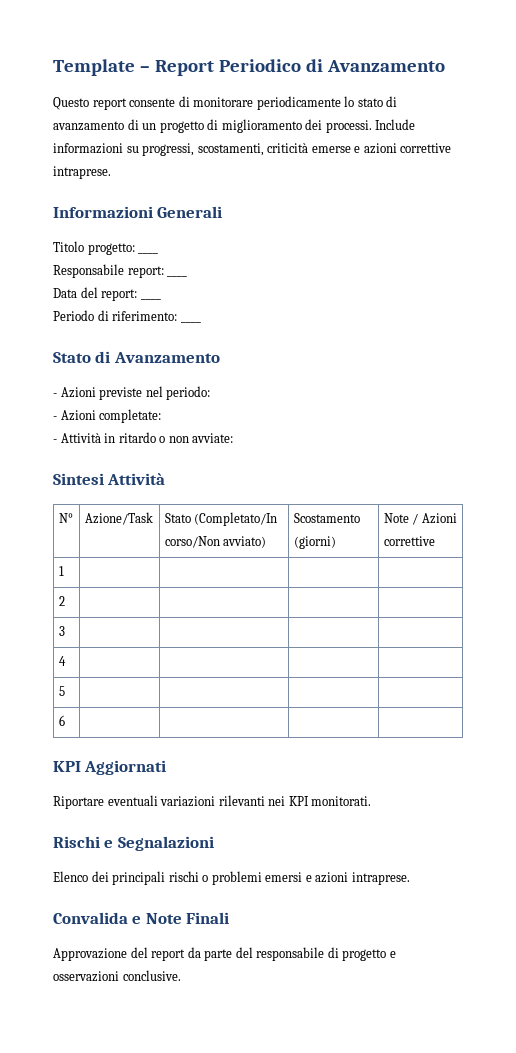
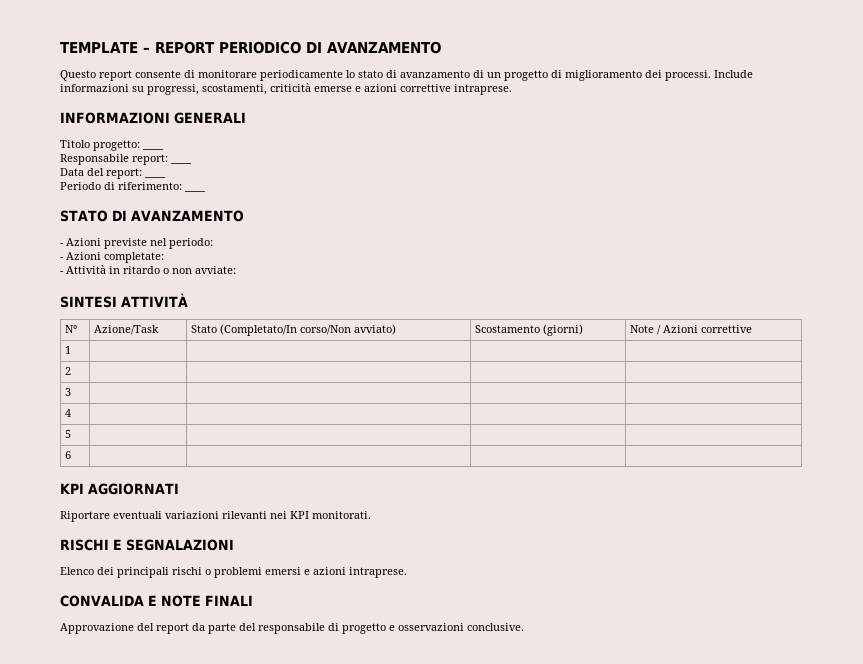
- Template – Report Periodico di Avanzamento
+ TEMPLATE – REPORT PERIODICO DI AVANZAMENTO
- Informazioni Generali
+ INFORMAZIONI GENERALI
- Stato di Avanzamento
+ STATO DI AVANZAMENTO
- Sintesi Attività
+ SINTESI ATTIVITÀ
- KPI Aggiornati
+ KPI AGGIORNATI
- Rischi e Segnalazioni
+ RISCHI E SEGNALAZIONI
- Convalida e Note Finali
+ CONVALIDA E NOTE FINALI

